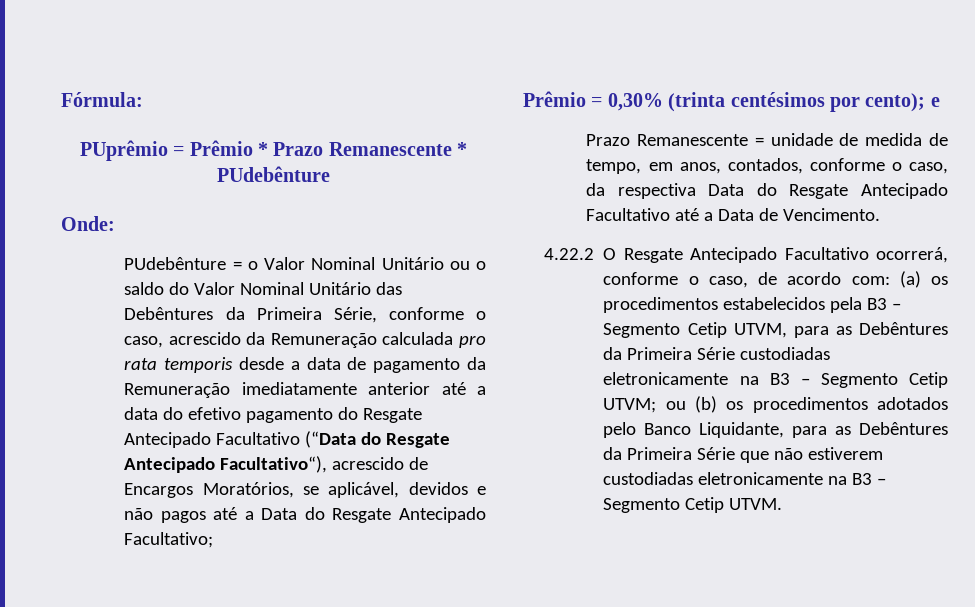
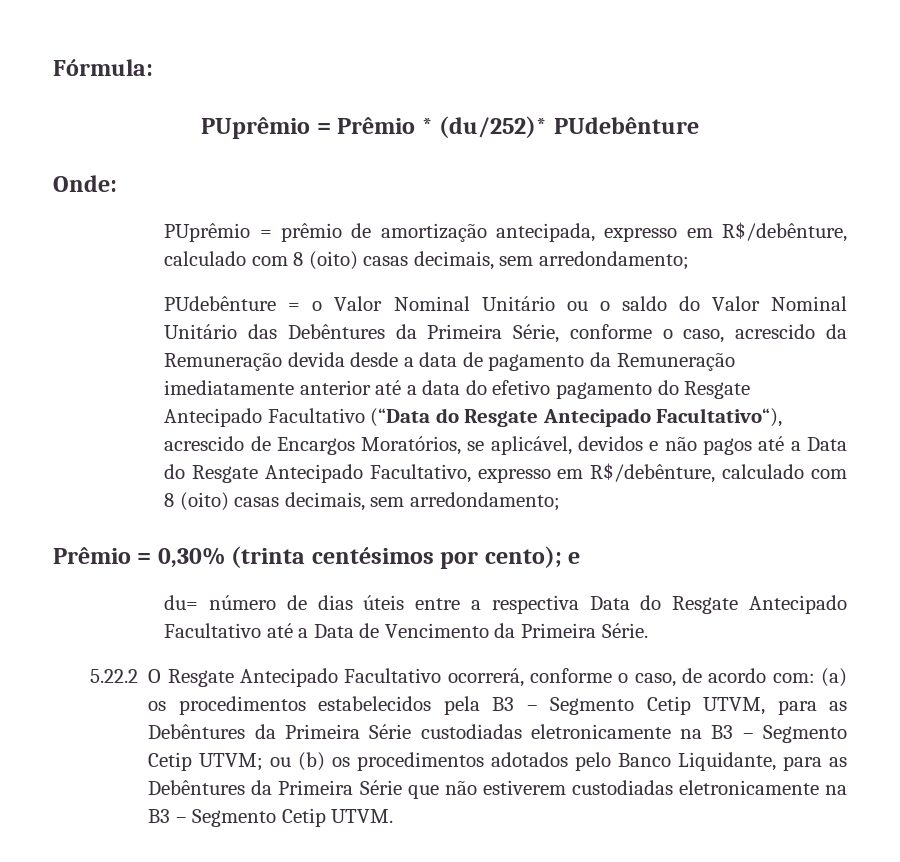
- PUprêmio = Prêmio * Prazo Remanescente * PUdebênture
+ PUprêmio = Prêmio * (du/252)* PUdebênture
+ PUprêmio = prêmio de amortização antecipada, expresso em R$/debênture, calculado com 8 (oito) casas decimais, sem arredondamento;
- PUdebênture = o Valor Nominal Unitário ou o saldo do Valor Nominal Unitário das Debêntures da Primeira Série, conforme o caso, acrescido da Remuneração calculada pro rata temporis desde a data de pagamento da Remuneração imediatamente anterior até a data do efetivo pagamento do Resgate Antecipado Facultativo (“Data do Resgate Antecipado Facultativo“), acrescido de Encargos Moratórios, se aplicável, devidos e não pagos até a Data do Resgate Antecipado Facultativo;
+ PUdebênture = o Valor Nominal Unitário ou o saldo do Valor Nominal Unitário das Debêntures da Primeira Série, conforme o caso, acrescido da Remuneração devida desde a data de pagamento da Remuneração imediatamente anterior até a data do efetivo pagamento do Resgate Antecipado Facultativo (“Data do Resgate Antecipado Facultativo“), acrescido de Encargos Moratórios, se aplicável, devidos e não pagos até a Data do Resgate Antecipado Facultativo, expresso em R$/debênture, calculado com 8 (oito) casas decimais, sem arredondamento;
- Prazo Remanescente = unidade de medida de tempo, em anos, contados, conforme o caso, da respectiva Data do Resgate Antecipado Facultativo até a Data de Vencimento.
- 4.22.2 O Resgate Antecipado Facultativo ocorrerá, conforme o caso, de acordo com:
+ du= número de dias úteis entre a respectiva Data do Resgate Antecipado Facultativo até a Data de Vencimento da Primeira Série.
+ 5.22.2 O Resgate Antecipado Facultativo ocorrerá, conforme o caso, de acordo com:

